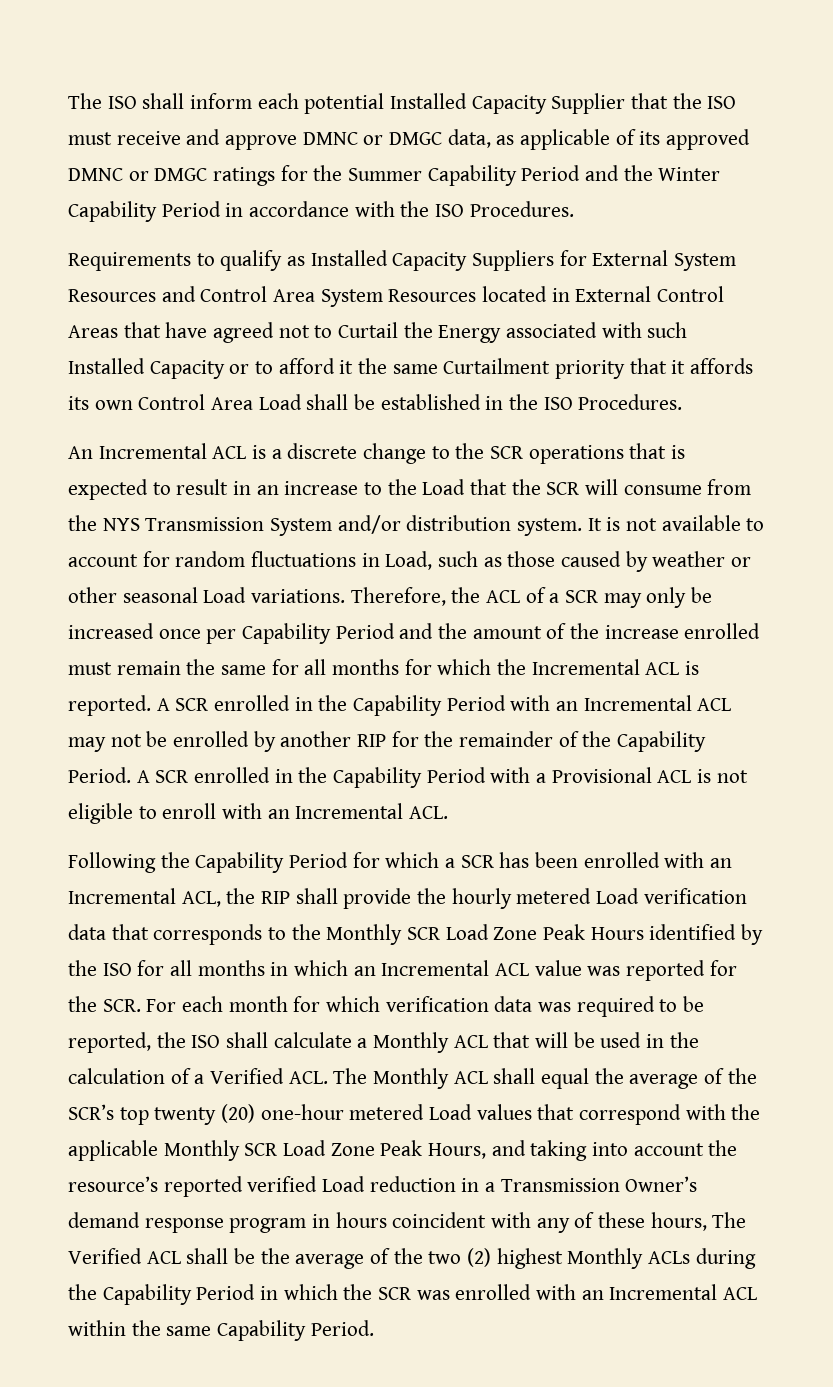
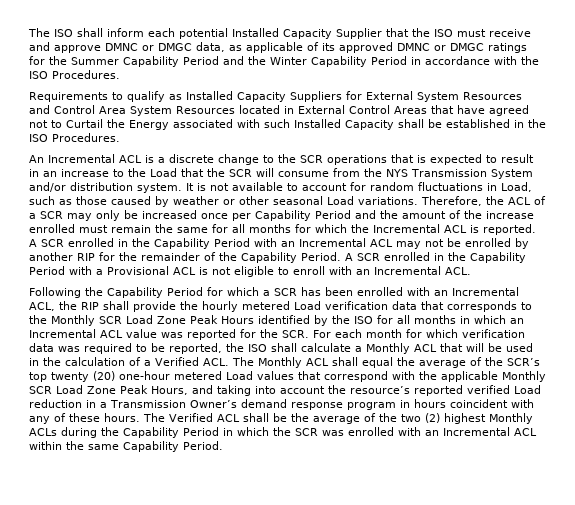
- Requirements to qualify as Installed Capacity Suppliers for External System Resources and Control Area System Resources located in External Control Areas that have agreed not to Curtail the Energy associated with such Installed Capacity or to afford it the same Curtailment priority that it affords its own Control Area Load shall be established in the ISO Procedures.
+ Requirements to qualify as Installed Capacity Suppliers for External System Resources and Control Area System Resources located in External Control Areas that have agreed not to Curtail the Energy associated with such Installed Capacity shall be established in the ISO Procedures.
- Following the Capability Period for which a SCR has been enrolled with an Incremental ACL, the RIP shall provide the hourly metered Load verification data that corresponds to the Monthly SCR Load Zone Peak Hours identified by the ISO for all months in which an Incremental ACL value was reported for the SCR. For each month for which verification data was required to be reported, the ISO shall calculate a Monthly ACL that will be used in the calculation of a Verified ACL. The Monthly ACL shall equal the average of the SCR’s top twenty (20) one-hour metered Load values that correspond with the applicable Monthly SCR Load Zone Peak Hours, and taking into account the resource’s reported verified Load reduction in a Transmission Owner’s demand response program in hours coincident with any of these hours, The Verified ACL shall be the average of the two (2) highest Monthly ACLs during the Capability Period in which the SCR was enrolled with an Incremental ACL within the same Capability Period.
+ Following the Capability Period for which a SCR has been enrolled with an Incremental ACL, the RIP shall provide the hourly metered Load verification data that corresponds to the Monthly SCR Load Zone Peak Hours identified by the ISO for all months in which an Incremental ACL value was reported for the SCR. For each month for which verification data was required to be reported, the ISO shall calculate a Monthly ACL that will be used in the calculation of a Verified ACL. The Monthly ACL shall equal the average of the SCR’s top twenty (20) one-hour metered Load values that correspond with the applicable Monthly SCR Load Zone Peak Hours, and taking into account the resource’s reported verified Load reduction in a Transmission Owner’s demand response program in hours coincident with any of these hours. The Verified ACL shall be the average of the two (2) highest Monthly ACLs during the Capability Period in which the SCR was enrolled with an Incremental ACL within the same Capability Period.

